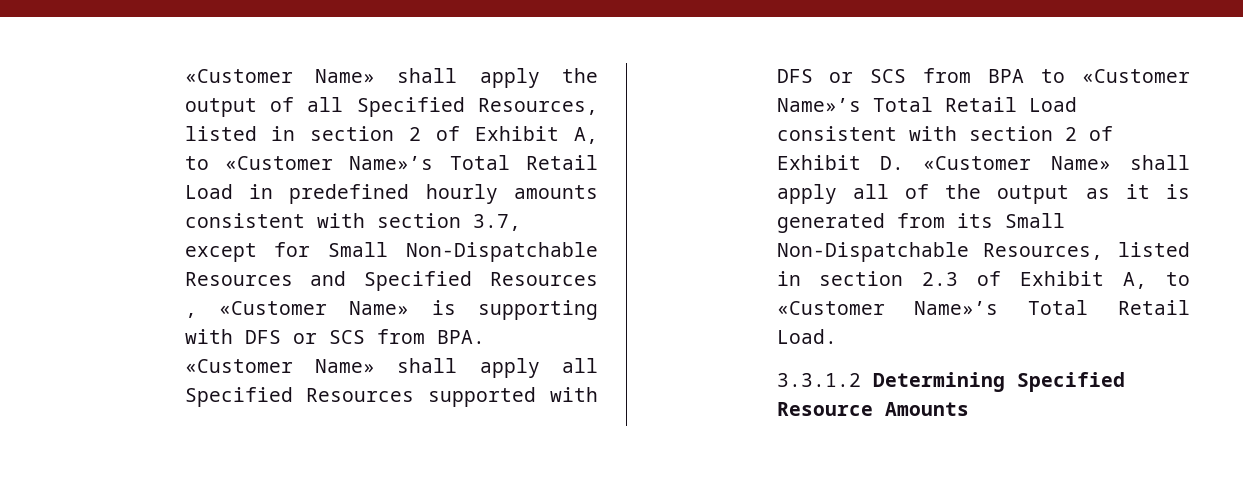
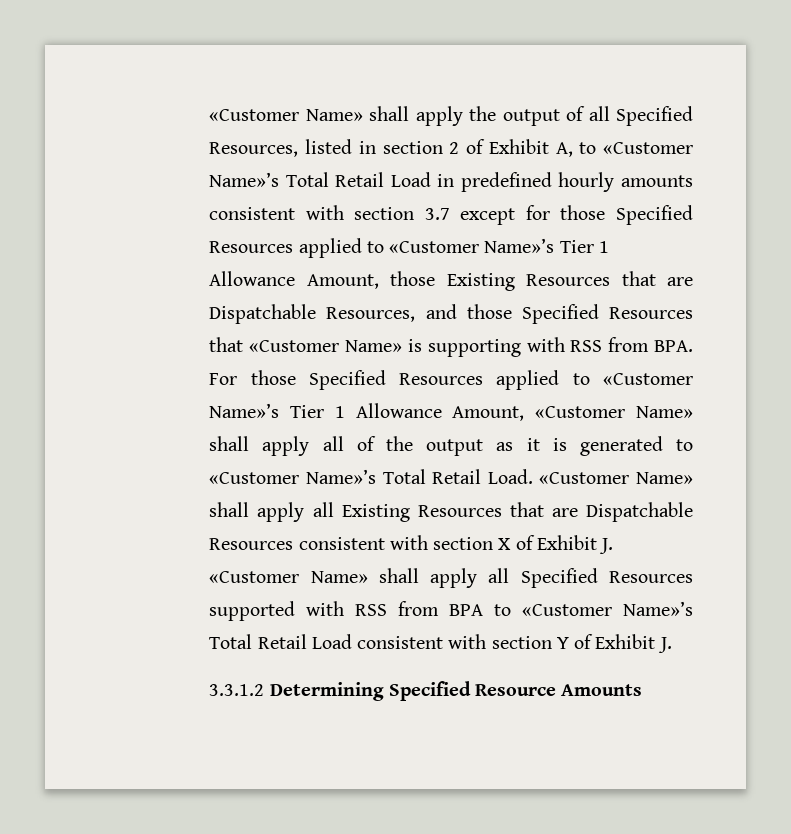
- «Customer Name» shall apply the output of all Specified Resources, listed in section 2 of Exhibit A, to «Customer Name»’s Total Retail Load in predefined hourly amounts consistent with section 3.7, except for Small Non-Dispatchable Resources and Specified Resources , «Customer Name» is supporting with DFS or SCS from BPA. «Customer Name» shall apply all Specified Resources supported with DFS or SCS from BPA to «Customer Name»’s Total Retail Load consistent with section 2 of Exhibit D. «Customer Name» shall apply all of the output as it is generated from its Small Non-Dispatchable Resources, listed in section 2.3 of Exhibit A, to «Customer Name»’s Total Retail Load.
+ «Customer Name» shall apply the output of all Specified Resources, listed in section 2 of Exhibit A, to «Customer Name»’s Total Retail Load in predefined hourly amounts consistent with section 3.7 except for those Specified Resources applied to «Customer Name»’s Tier 1 Allowance Amount, those Existing Resources that are Dispatchable Resources, and those Specified Resources that «Customer Name» is supporting with RSS from BPA. For those Specified Resources applied to «Customer Name»’s Tier 1 Allowance Amount, «Customer Name» shall apply all of the output as it is generated to «Customer Name»’s Total Retail Load. «Customer Name» shall apply all Existing Resources that are Dispatchable Resources consistent with section X of Exhibit J. «Customer Name» shall apply all Specified Resources supported with RSS from BPA to «Customer Name»’s Total Retail Load consistent with section Y of Exhibit J.

